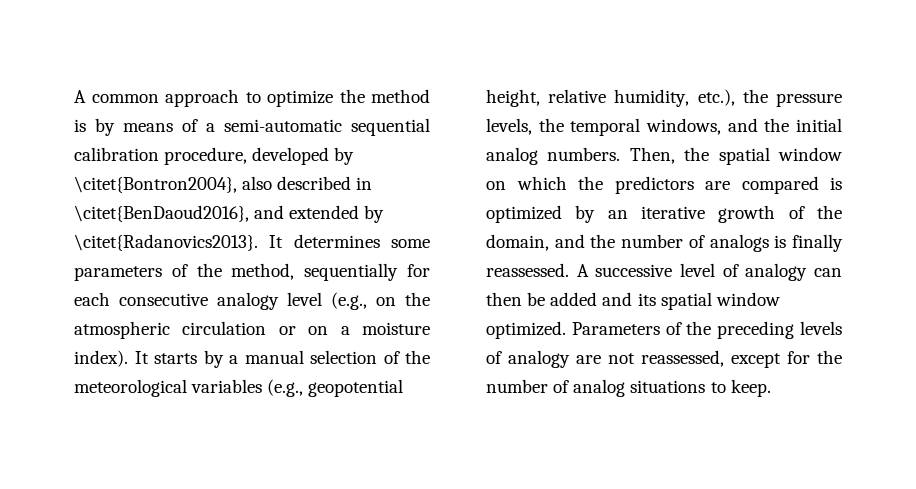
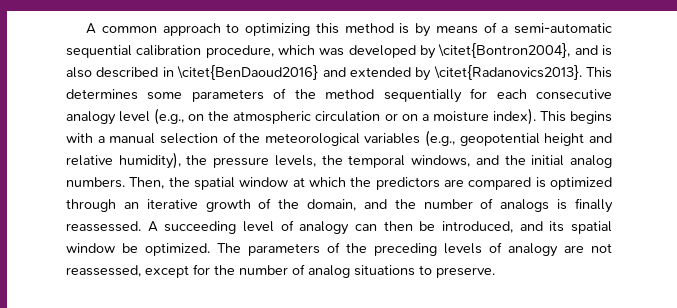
- A common approach to optimize the method is by means of a semi-automatic sequential calibration procedure, developed by \citet{Bontron2004}, also described in \citet{BenDaoud2016}, and extended by \citet{Radanovics2013}.
+ A common approach to optimizing this method is by means of a semi-automatic sequential calibration procedure, which was developed by \citet{Bontron2004}, and is also described in \citet{BenDaoud2016} and extended by \citet{Radanovics2013}.
- It determines some parameters of the method, sequentially for each consecutive analogy level (e.g., on the atmospheric circulation or on a moisture index).
+ This determines some parameters of the method sequentially for each consecutive analogy level (e.g., on the atmospheric circulation or on a moisture index).
- It starts by a manual selection of the meteorological variables (e.g., geopotential height, relative humidity, etc.), the pressure levels, the temporal windows, and the initial analog numbers.
+ This begins with a manual selection of the meteorological variables (e.g., geopotential height and relative humidity), the pressure levels, the temporal windows, and the initial analog numbers.
- Then, the spatial window on which the predictors are compared is optimized by an iterative growth of the domain, and the number of analogs is finally reassessed.
+ Then, the spatial window at which the predictors are compared is optimized through an iterative growth of the domain, and the number of analogs is finally reassessed.
- A successive level of analogy can then be added and its spatial window optimized. Parameters of the preceding levels of analogy are not reassessed, except for the number of analog situations to keep.
+ A succeeding level of analogy can then be introduced, and its spatial window be optimized. The parameters of the preceding levels of analogy are not reassessed, except for the number of analog situations to preserve.

